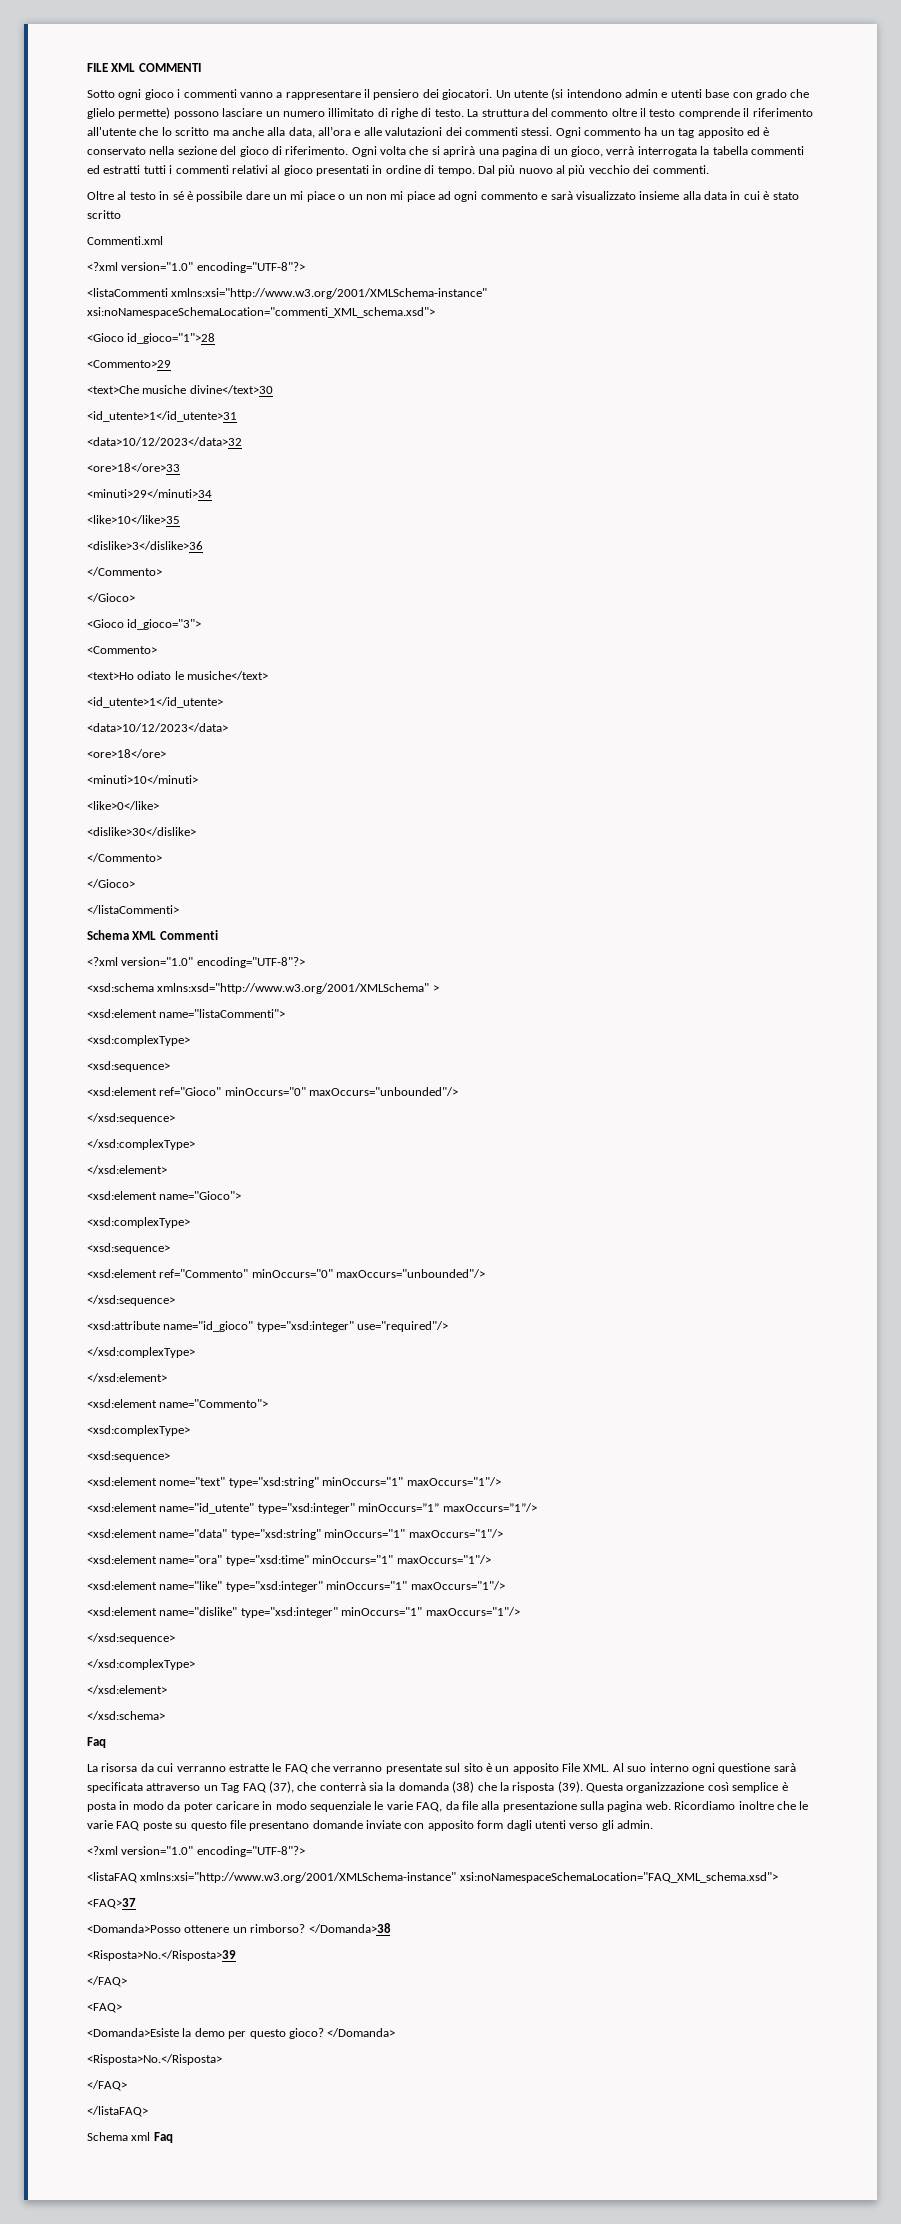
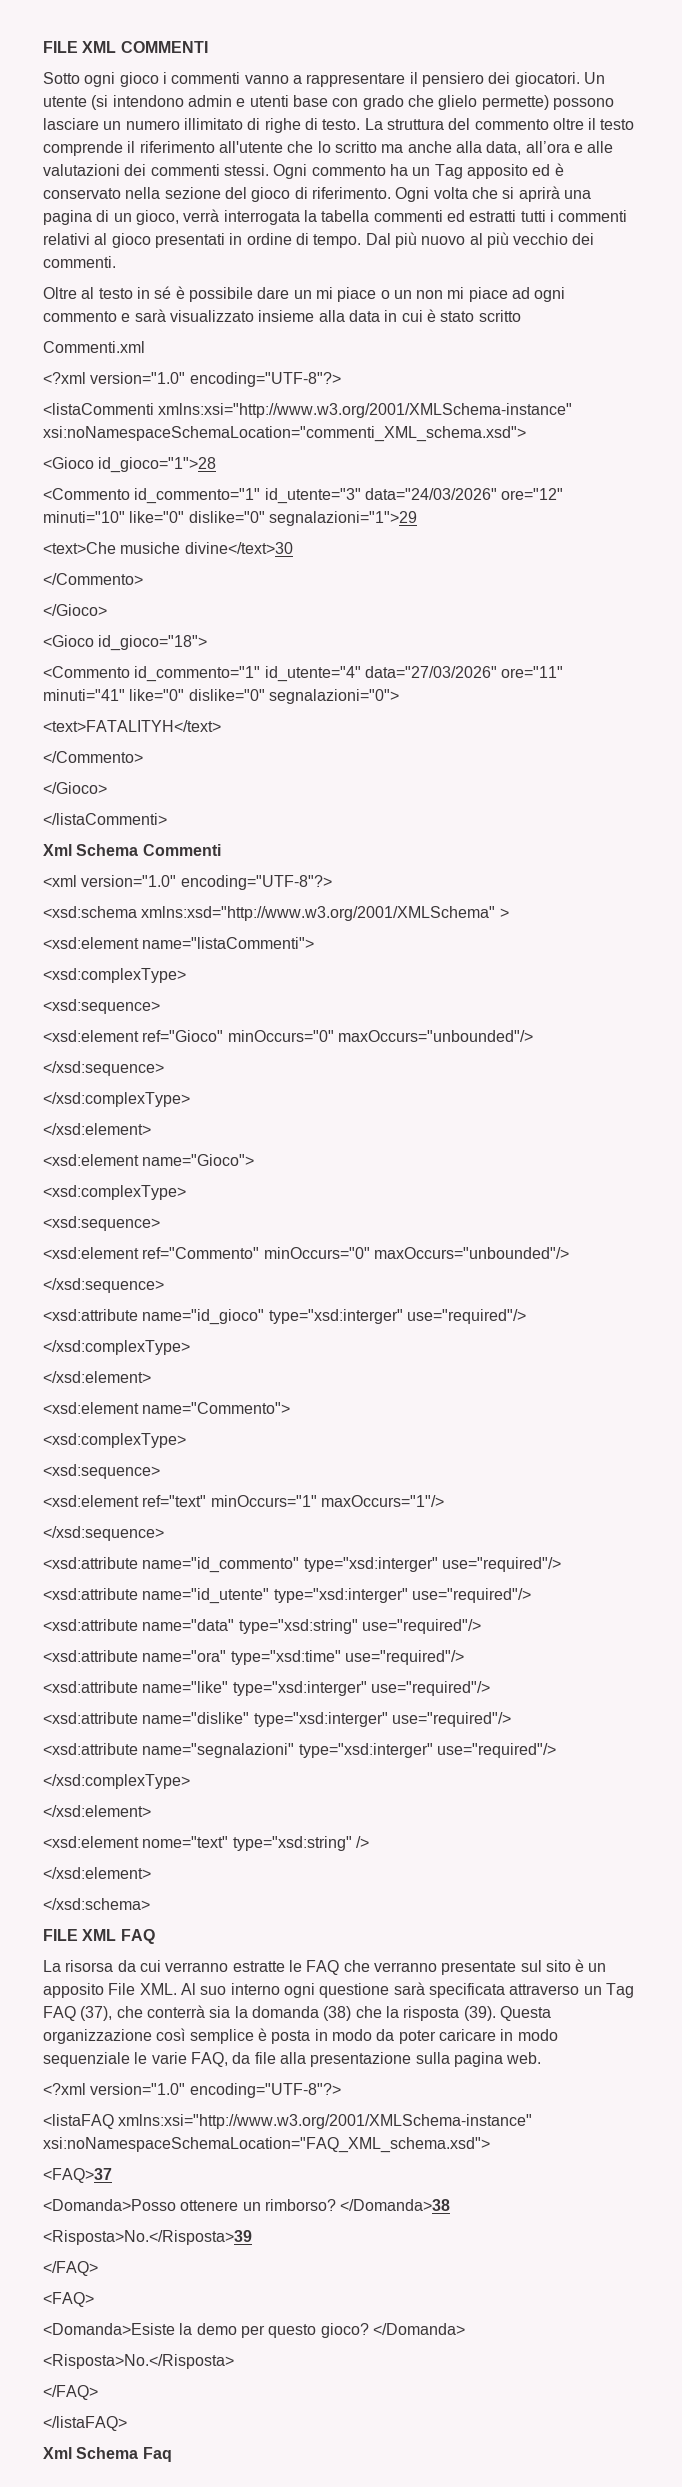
- Ogni commento ha un tag apposito ed è conservato nella sezione del gioco di riferimento.
+ Ogni commento ha un Tag apposito ed è conservato nella sezione del gioco di riferimento.
- <Commento>29
+ <Commento id_commento="1" id_utente="3" data="24/03/2026" ore="12" minuti="10" like="0" dislike="0" segnalazioni="1">29
  <text>Che musiche divine</text>30
- <id_utente>1</id_utente>31
- <data>10/12/2023</data>32
- <ore>18</ore>33
- <minuti>29</minuti>34
- <like>10</like>35
- <dislike>3</dislike>36
  </Commento>
  </Gioco>
- <Gioco id_gioco="3">
- <Commento>
- <text>Ho odiato le musiche</text>
- <id_utente>1</id_utente>
- <data>10/12/2023</data>
- <ore>18</ore>
- <minuti>10</minuti>
- <like>0</like>
- <dislike>30</dislike>
+ <Gioco id_gioco="18">
+ <Commento id_commento="1" id_utente="4" data="27/03/2026" ore="11" minuti="41" like="0" dislike="0" segnalazioni="0">
+ <text>FATALITYH</text>
- Schema XML Commenti
- <?xml version="1.0" encoding="UTF-8"?>
+ Xml Schema Commenti
+ <xml version="1.0" encoding="UTF-8"?>
- <xsd:attribute name="id_gioco" type="xsd:integer" use="required"/>
+ <xsd:attribute name="id_gioco" type="xsd:interger" use="required"/>
- <xsd:element nome="text" type="xsd:string" minOccurs="1" maxOccurs="1"/>
- <xsd:element name="id_utente" type="xsd:integer" minOccurs=”1” maxOccurs=”1”/>
- <xsd:element name="data" type="xsd:string" minOccurs="1" maxOccurs="1"/>
- <xsd:element name="ora" type="xsd:time" minOccurs="1" maxOccurs="1"/>
- <xsd:element name="like" type="xsd:integer" minOccurs="1" maxOccurs="1"/>
- <xsd:element name="dislike" type="xsd:integer" minOccurs="1" maxOccurs="1"/>
+ <xsd:element ref="text" minOccurs="1" maxOccurs="1"/>
  </xsd:sequence>
+ <xsd:attribute name="id_commento" type="xsd:interger" use="required"/>
+ <xsd:attribute name="id_utente" type="xsd:interger" use="required"/>
+ <xsd:attribute name="data" type="xsd:string" use="required"/>
+ <xsd:attribute name="ora" type="xsd:time" use="required"/>
+ <xsd:attribute name="like" type="xsd:interger" use="required"/>
+ <xsd:attribute name="dislike" type="xsd:interger" use="required"/>
+ <xsd:attribute name="segnalazioni" type="xsd:interger" use="required"/>
  </xsd:complexType>
  </xsd:element>
+ <xsd:element nome="text" type="xsd:string" />
+ </xsd:element>
  </xsd:schema>
- Faq
+ FILE XML FAQ
- Ricordiamo inoltre che le varie FAQ poste su questo file presentano domande inviate con apposito form dagli utenti verso gli admin.
- Schema xml Faq
+ Xml Schema Faq

